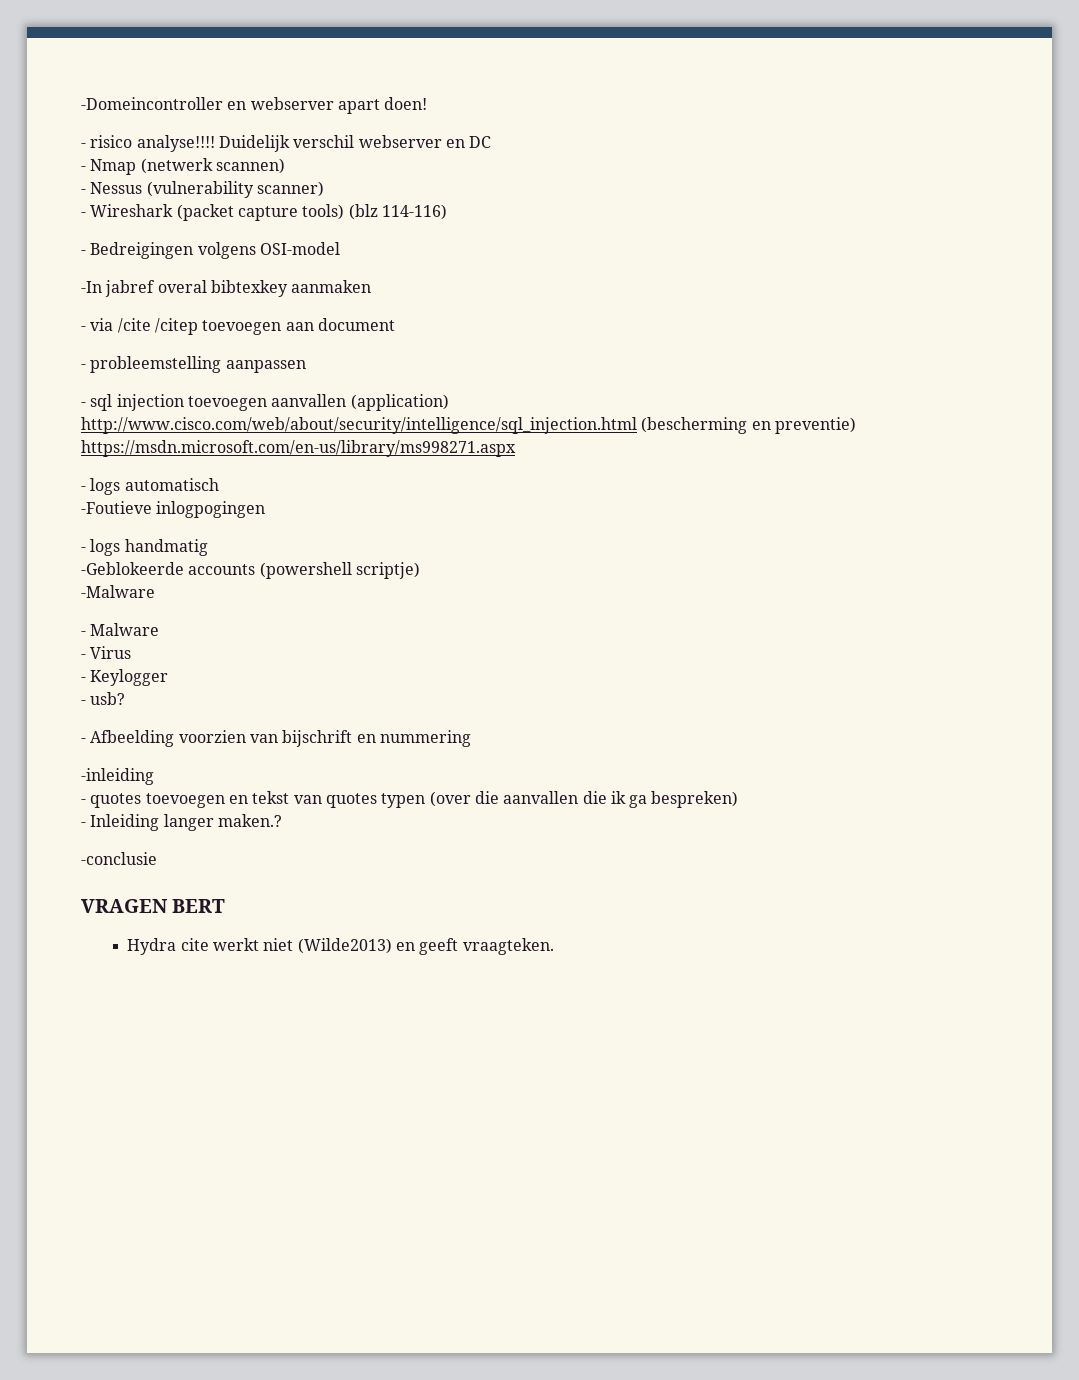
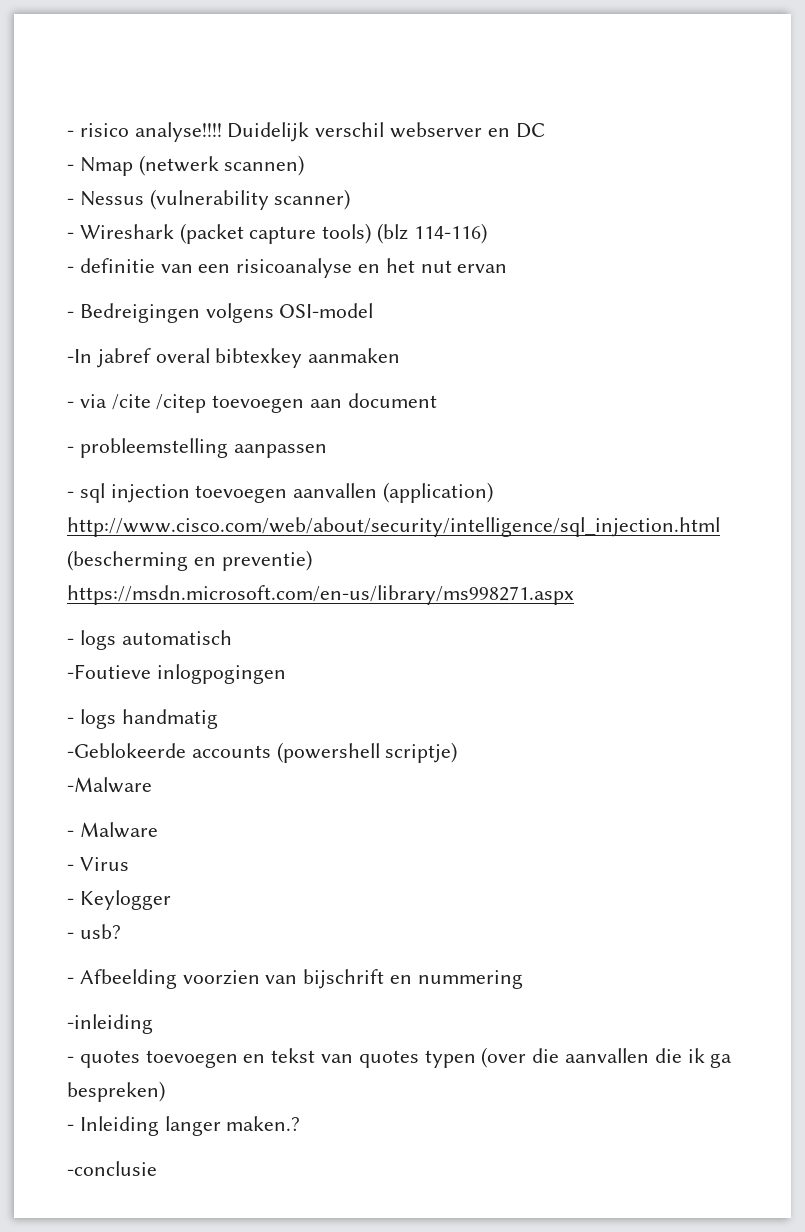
- -Domeincontroller en webserver apart doen!
+ - definitie van een risicoanalyse en het nut ervan
- VRAGEN BERT
- Hydra cite werkt niet (Wilde2013) en geeft vraagteken.

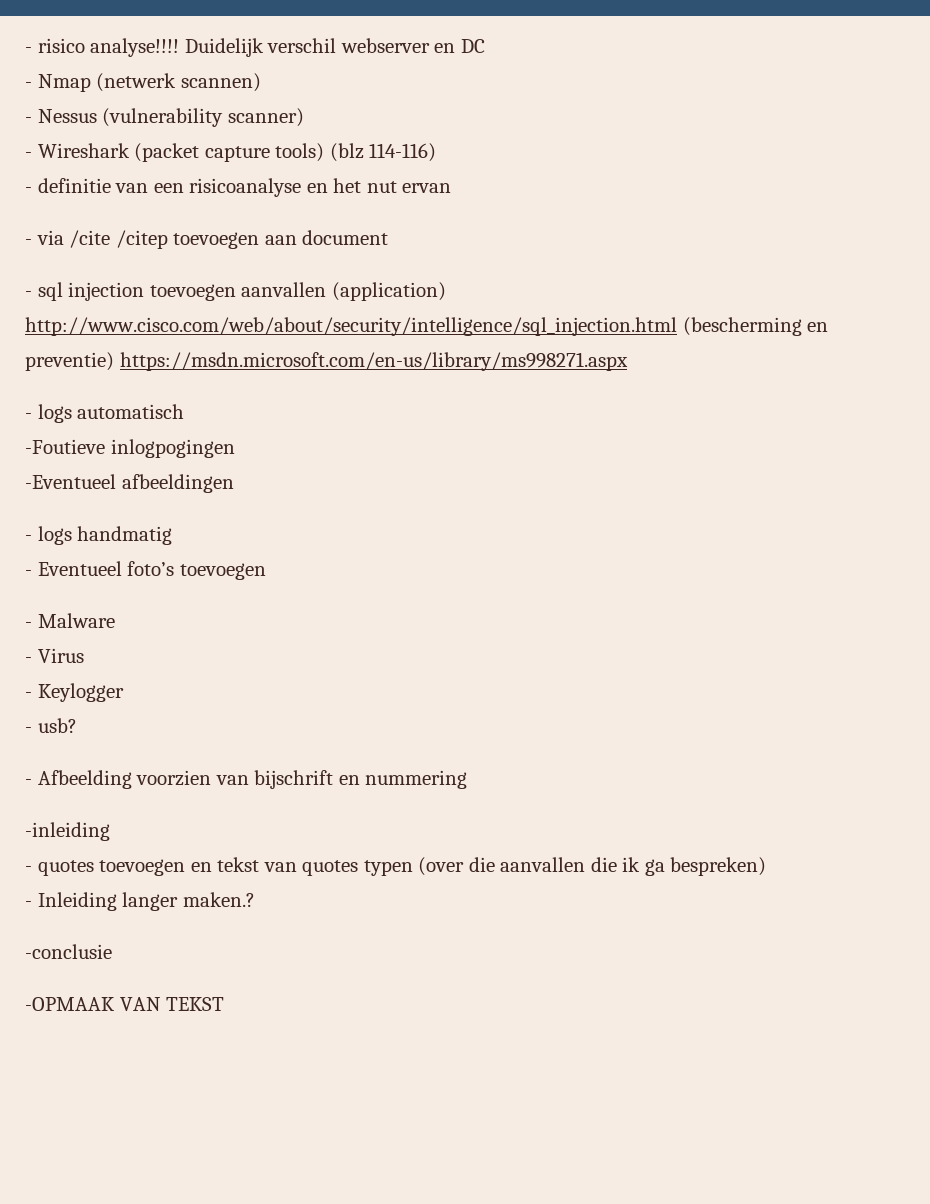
- - Bedreigingen volgens OSI-model
- -In jabref overal bibtexkey aanmaken
- - probleemstelling aanpassen
+ -Eventueel afbeeldingen
- -Geblokeerde accounts (powershell scriptje)
- -Malware
+ - Eventueel foto’s toevoegen
+ -OPMAAK VAN TEKST

